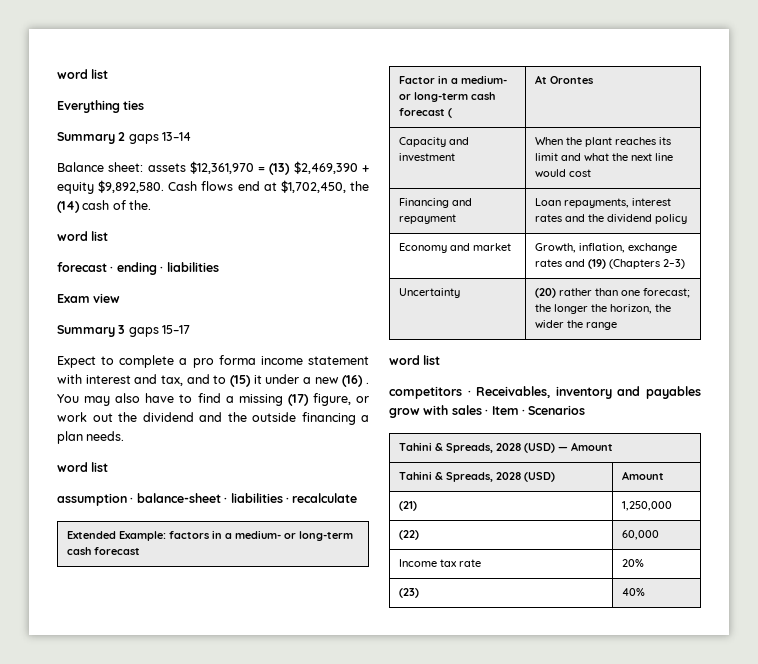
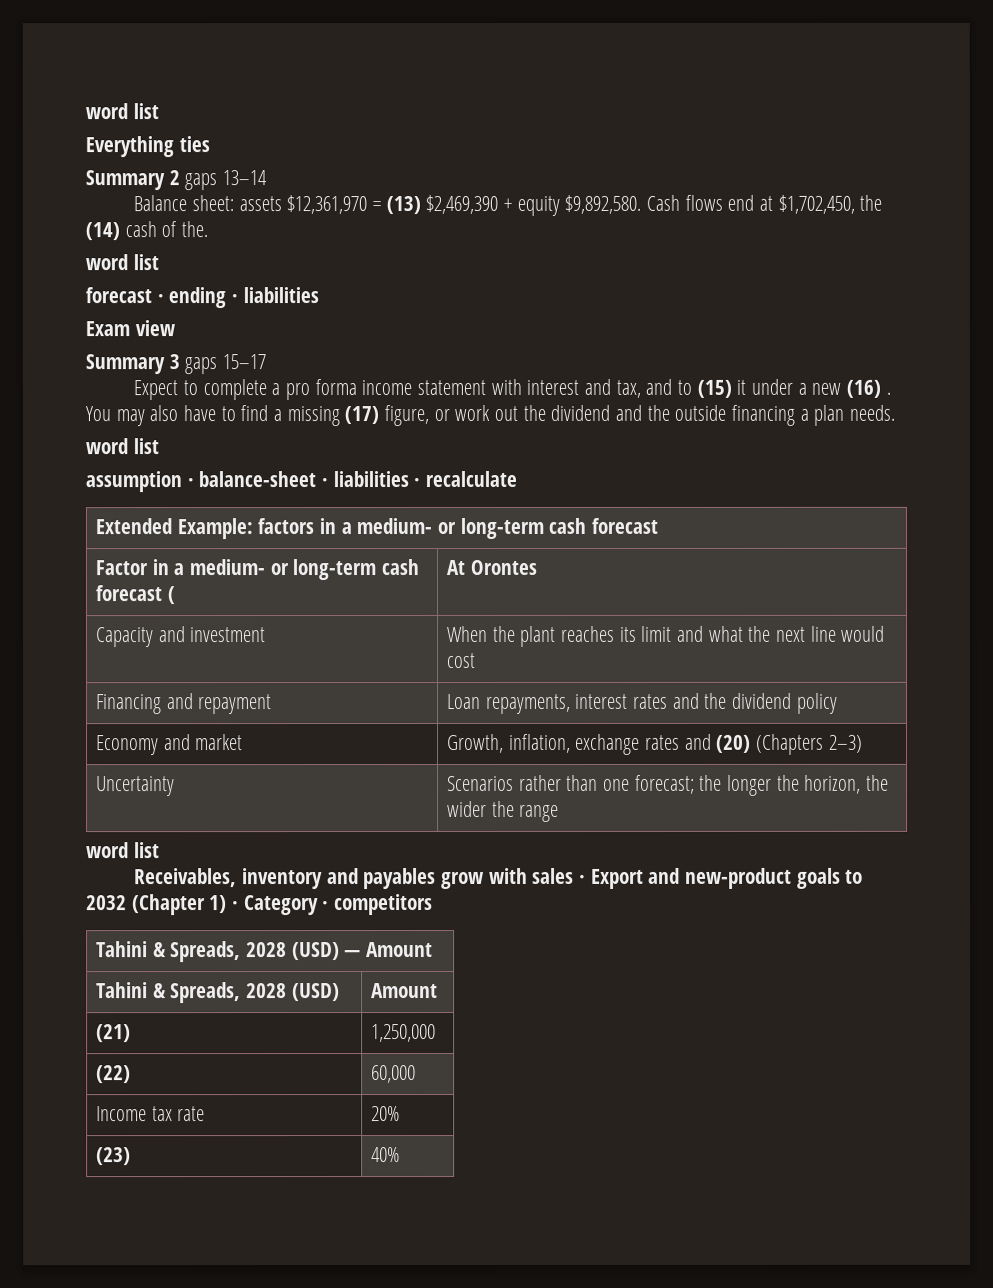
- Economy and market | Growth, inflation, exchange rates and (19) (Chapters 2–3)
+ Economy and market | Growth, inflation, exchange rates and (20) (Chapters 2–3)
- Uncertainty | (20) rather than one forecast; the longer the horizon, the wider the range
+ Uncertainty | Scenarios rather than one forecast; the longer the horizon, the wider the range
- competitors · Receivables, inventory and payables grow with sales · Item · Scenarios
+ Receivables, inventory and payables grow with sales · Export and new-product goals to 2032 (Chapter 1) · Category · competitors

